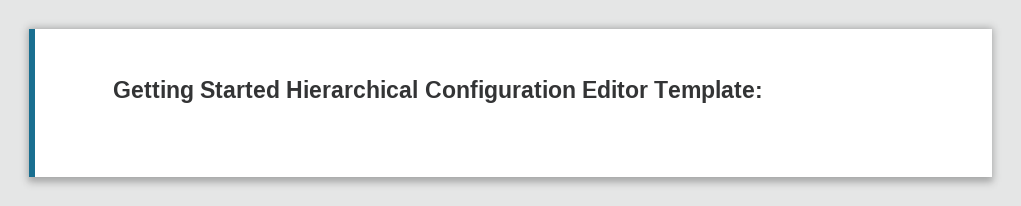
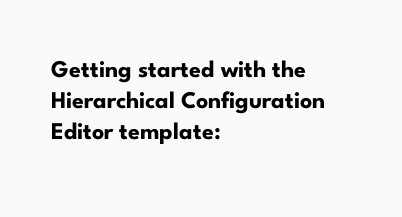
- Getting Started Hierarchical Configuration Editor Template:
+ Getting started with the Hierarchical Configuration Editor template:

